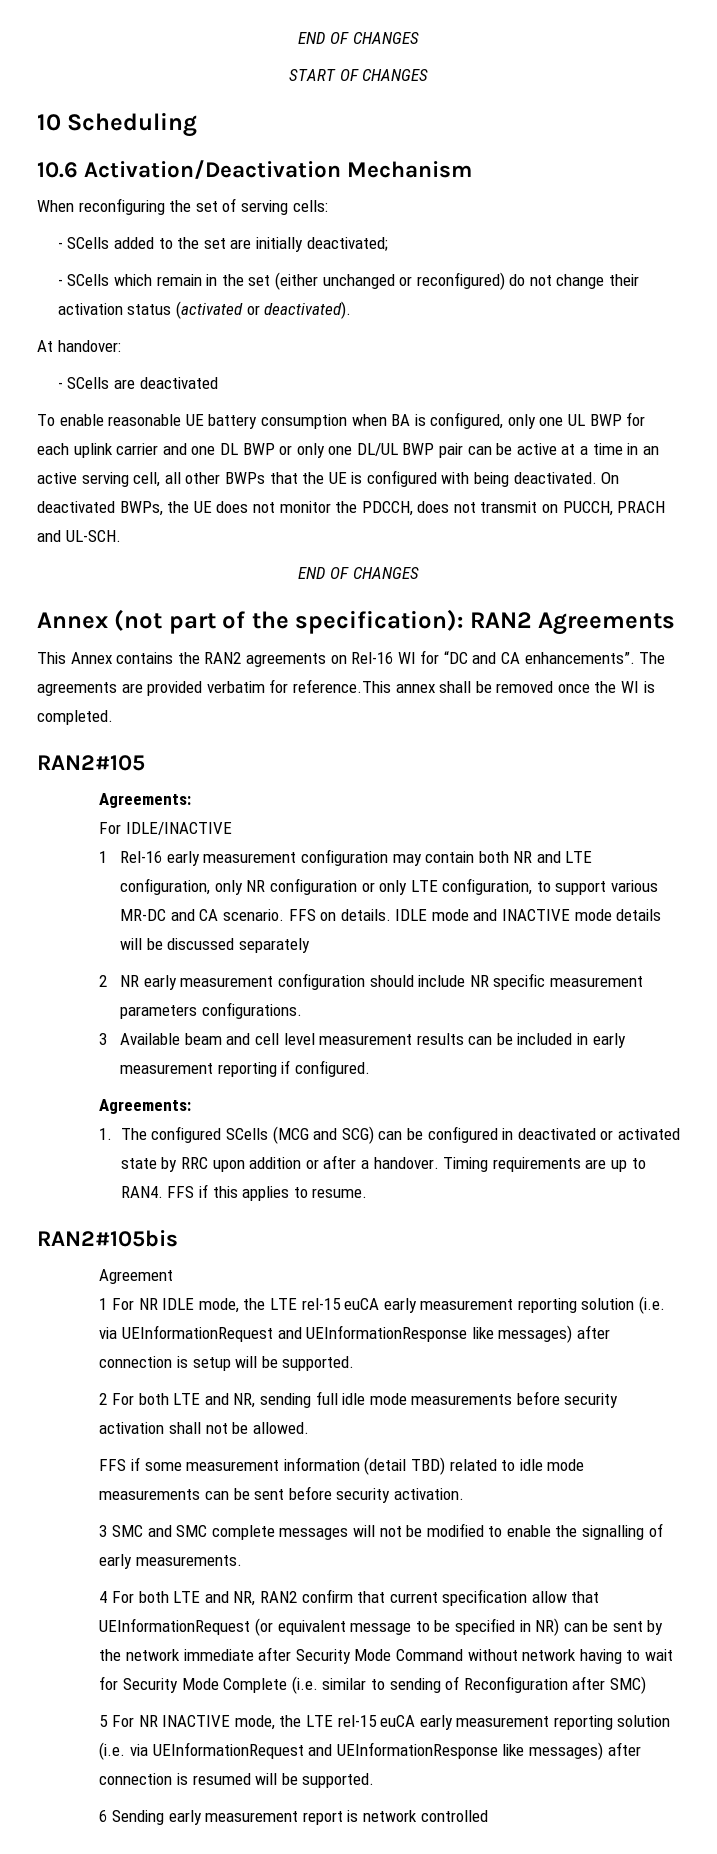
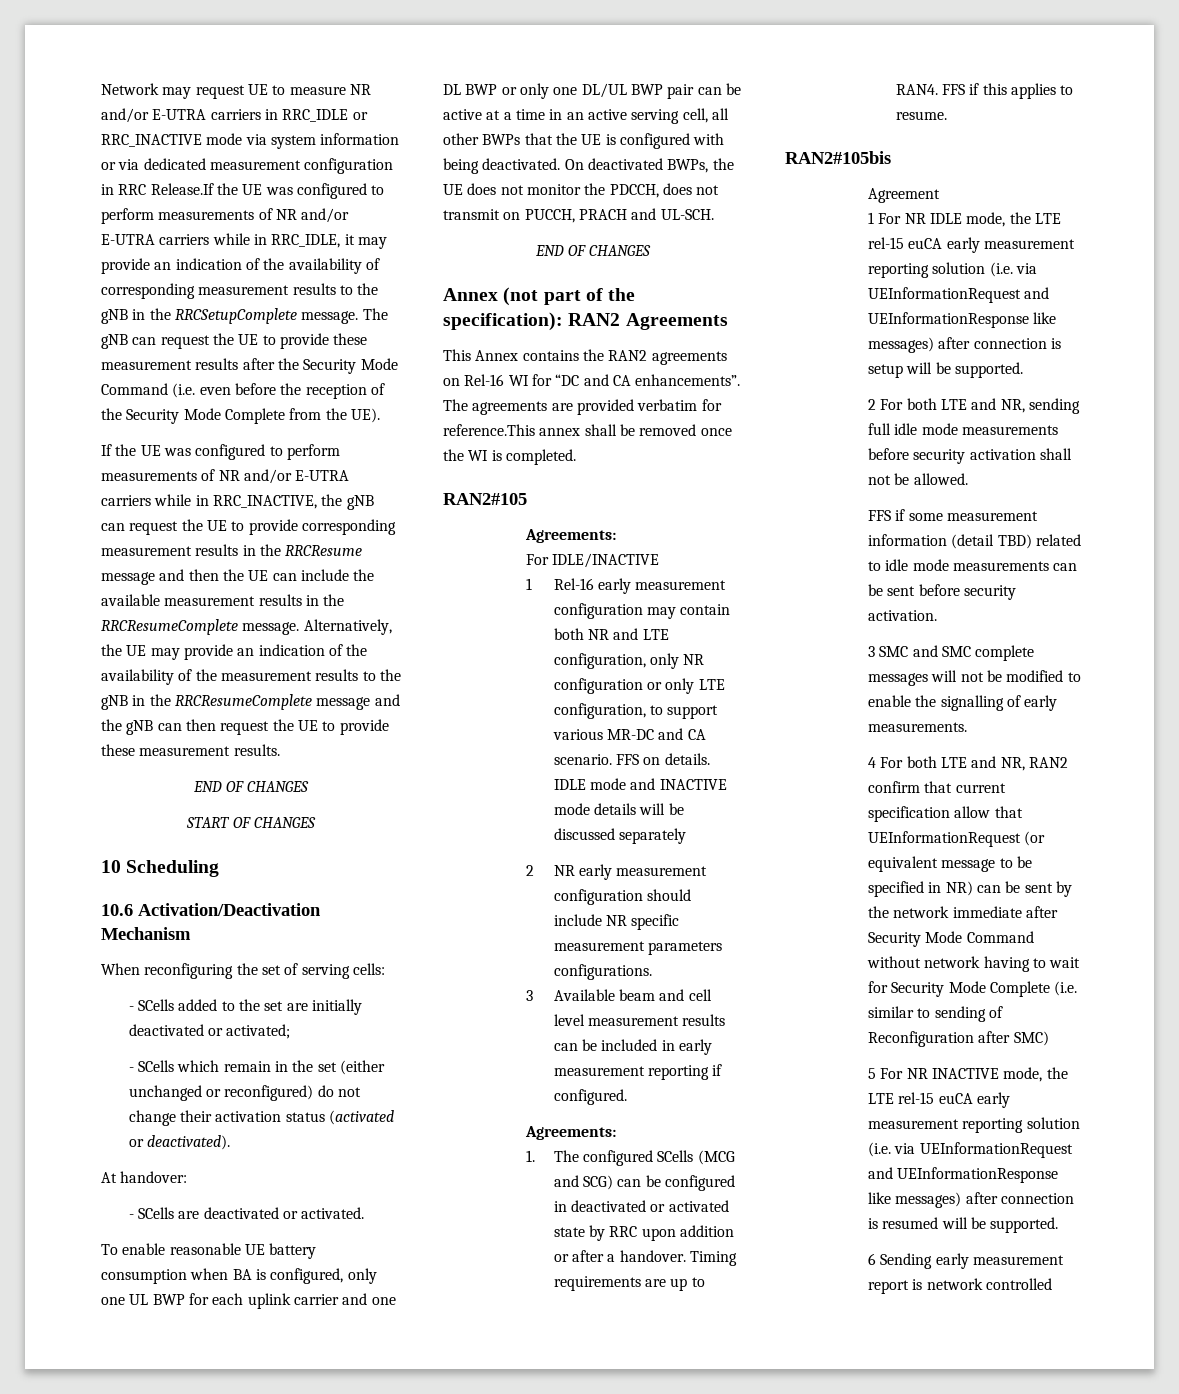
+ Network may request UE to measure NR and/or E-UTRA carriers in RRC_IDLE or RRC_INACTIVE mode via system information or via dedicated measurement configuration in RRC Release.If the UE was configured to perform measurements of NR and/or E-UTRA carriers while in RRC_IDLE, it may provide an indication of the availability of corresponding measurement results to the gNB in the RRCSetupComplete message. The gNB can request the UE to provide these measurement results after the Security Mode Command (i.e. even before the reception of the Security Mode Complete from the UE).
+ If the UE was configured to perform measurements of NR and/or E-UTRA carriers while in RRC_INACTIVE, the gNB can request the UE to provide corresponding measurement results in the RRCResume message and then the UE can include the available measurement results in the RRCResumeComplete message. Alternatively, the UE may provide an indication of the availability of the measurement results to the gNB in the RRCResumeComplete message and the gNB can then request the UE to provide these measurement results.
- - SCells added to the set are initially deactivated;
+ - SCells added to the set are initially deactivated or activated;
- - SCells are deactivated
+ - SCells are deactivated or activated.

